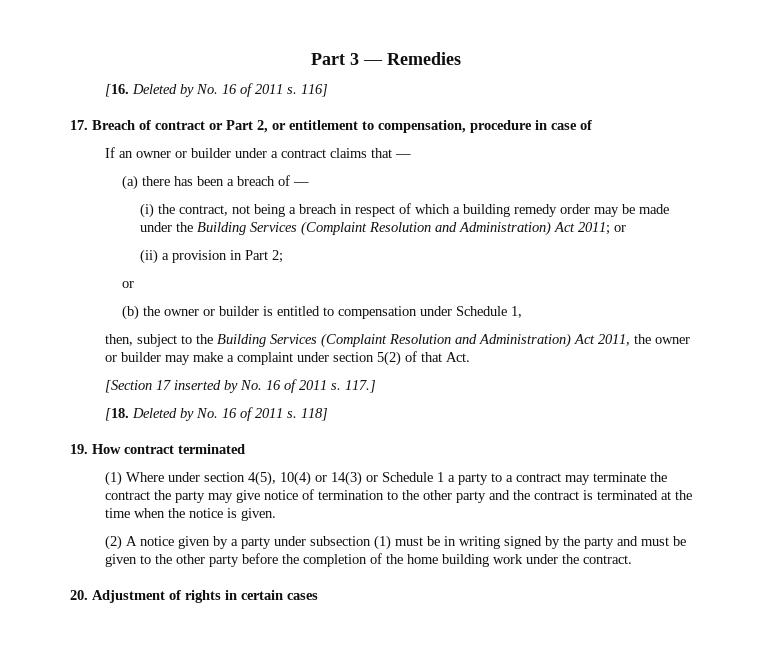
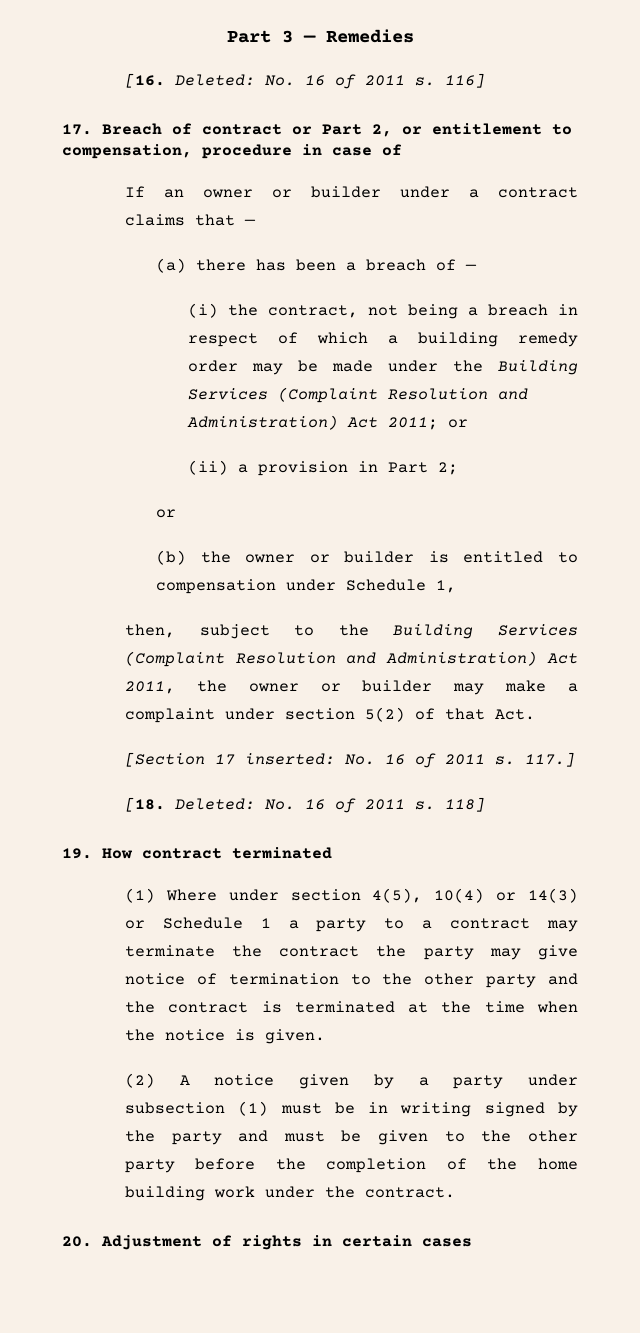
- [16. Deleted by No. 16 of 2011 s.
+ [16. Deleted: No. 16 of 2011 s.
- [Section 17 inserted by No. 16 of 2011 s.
+ [Section 17 inserted: No. 16 of 2011 s.
- [18. Deleted by No. 16 of 2011 s.
+ [18. Deleted: No. 16 of 2011 s.

